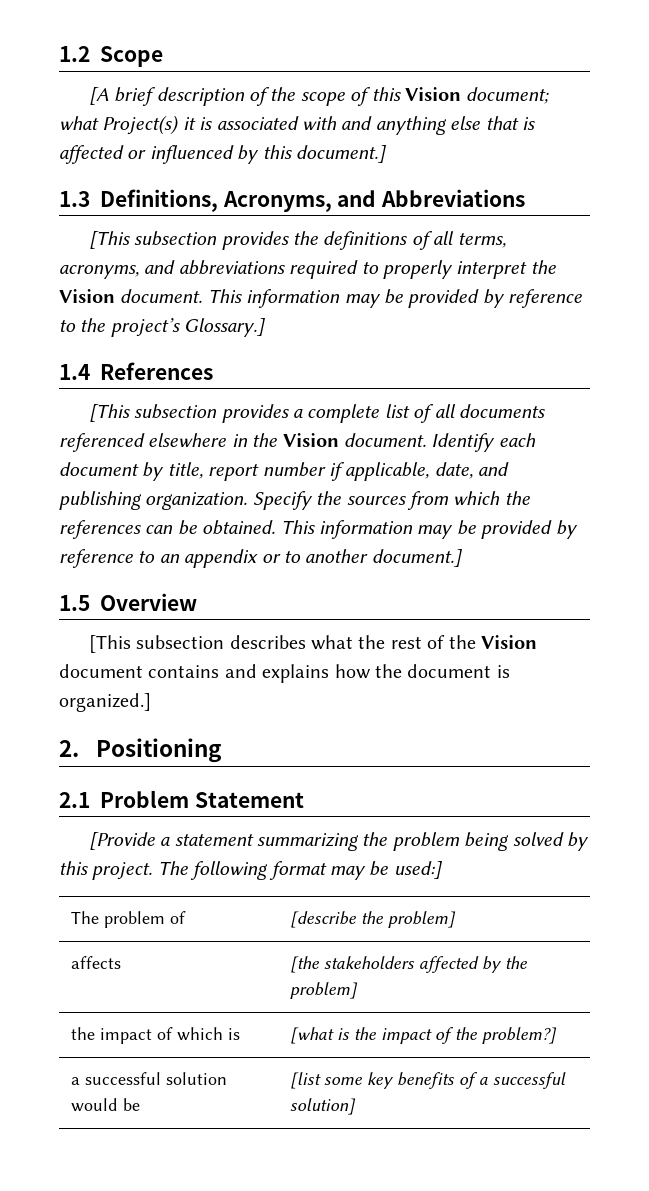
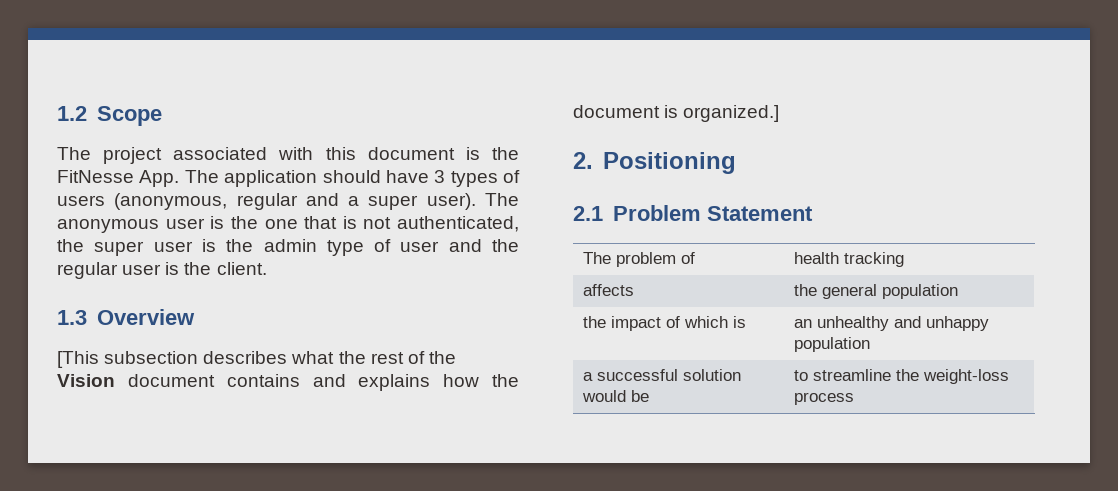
- [A brief description of the scope of this Vision document; what Project(s) it is associated with and anything else that is affected or influenced by this document.]
- 1.3 Definitions, Acronyms, and Abbreviations
- [This subsection provides the definitions of all terms, acronyms, and abbreviations required to properly interpret the Vision document. This information may be provided by reference to the project’s Glossary.]
- 1.4 References
- [This subsection provides a complete list of all documents referenced elsewhere in the Vision document. Identify each document by title, report number if applicable, date, and publishing organization. Specify the sources from which the references can be obtained. This information may be provided by reference to an appendix or to another document.]
- 1.5 Overview
+ The project associated with this document is the FitNesse App. The application should have 3 types of users (anonymous, regular and a super user). The anonymous user is the one that is not authenticated, the super user is the admin type of user and the regular user is the client.
+ 1.3 Overview
- [Provide a statement summarizing the problem being solved by this project. The following format may be used:]
- The problem of | [describe the problem]
- affects | [the stakeholders affected by the problem]
+ The problem of | health tracking
+ affects | the general population
- the impact of which is | [what is the impact of the problem?]
+ the impact of which is | an unhealthy and unhappy population
- a successful solution would be | [list some key benefits of a successful solution]
+ a successful solution would be | to streamline the weight-loss process

